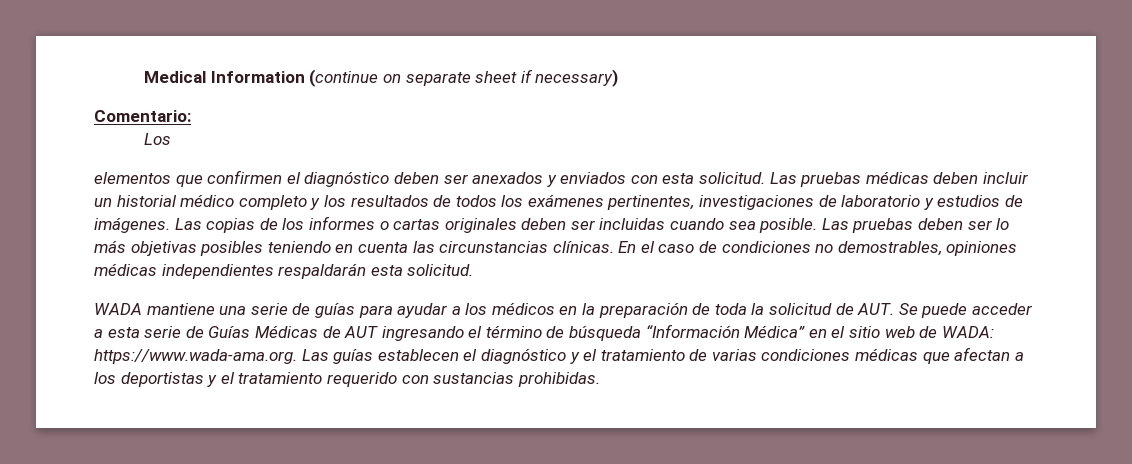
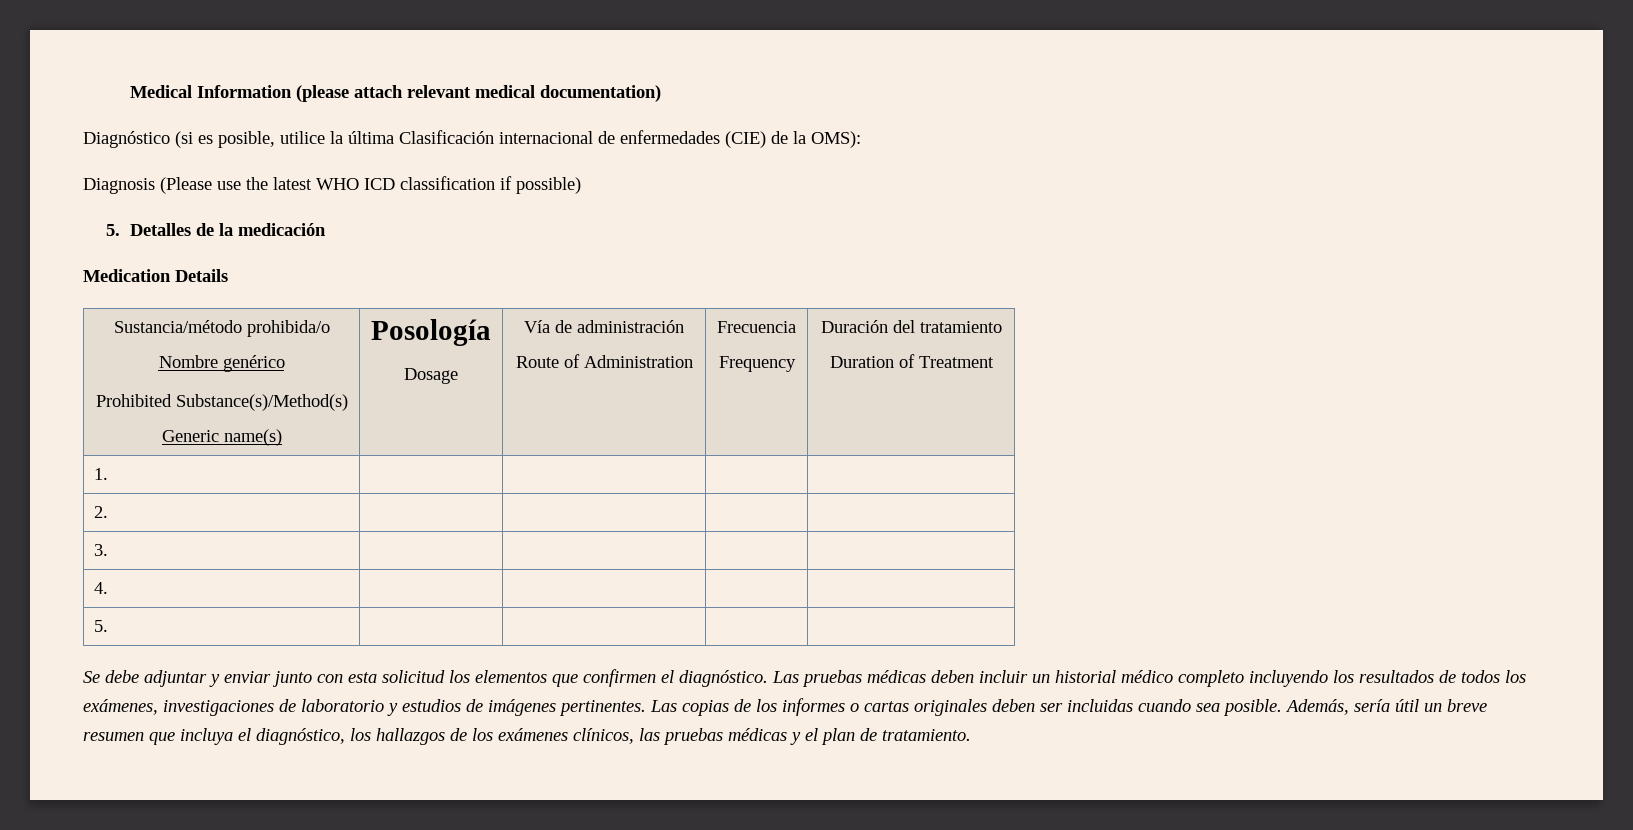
- Medical Information (continue on separate sheet if necessary)
- Comentario:
- Los
- elementos que confirmen el diagnóstico deben ser anexados y enviados con esta solicitud.
+ Medical Information (please attach relevant medical documentation)
+ Diagnóstico (si es posible, utilice la última Clasificación internacional de enfermedades (CIE) de la OMS):
+ Diagnosis (Please use the latest WHO ICD classification if possible)
+ 5. Detalles de la medicación
+ Medication Details
+ Sustancia/método prohibida/o
+ Nombre genérico
+ Prohibited Substance(s)/Method(s)
+ Generic name(s) | Posología
+ Dosage | Vía de administración
+ Route of Administration | Frecuencia
+ Frequency | Duración del tratamiento
+ Duration of Treatment
+ 1. | | | |
+ 2. | | | |
+ 3. | | | |
+ 4. | | | |
+ 5. | | | |
+ Se debe adjuntar y enviar junto con esta solicitud los elementos que confirmen el diagnóstico.
- Las pruebas médicas deben incluir un historial médico completo y los resultados de todos los exámenes pertinentes, investigaciones de laboratorio y estudios de imágenes.
+ Las pruebas médicas deben incluir un historial médico completo incluyendo los resultados de todos los exámenes, investigaciones de laboratorio y estudios de imágenes pertinentes.
- Las pruebas deben ser lo más objetivas posibles teniendo en cuenta las circunstancias clínicas. En el caso de condiciones no demostrables, opiniones médicas independientes respaldarán esta solicitud.
- WADA mantiene una serie de guías para ayudar a los médicos en la preparación de toda la solicitud de AUT. Se puede acceder a esta serie de Guías Médicas de AUT ingresando el término de búsqueda “Información Médica” en el sitio web de WADA: https://www.wada-ama.org. Las guías establecen el diagnóstico y el tratamiento de varias condiciones médicas que afectan a los deportistas y el tratamiento requerido con sustancias prohibidas.
+ Además, sería útil un breve resumen que incluya el diagnóstico, los hallazgos de los exámenes clínicos, las pruebas médicas y el plan de tratamiento.

